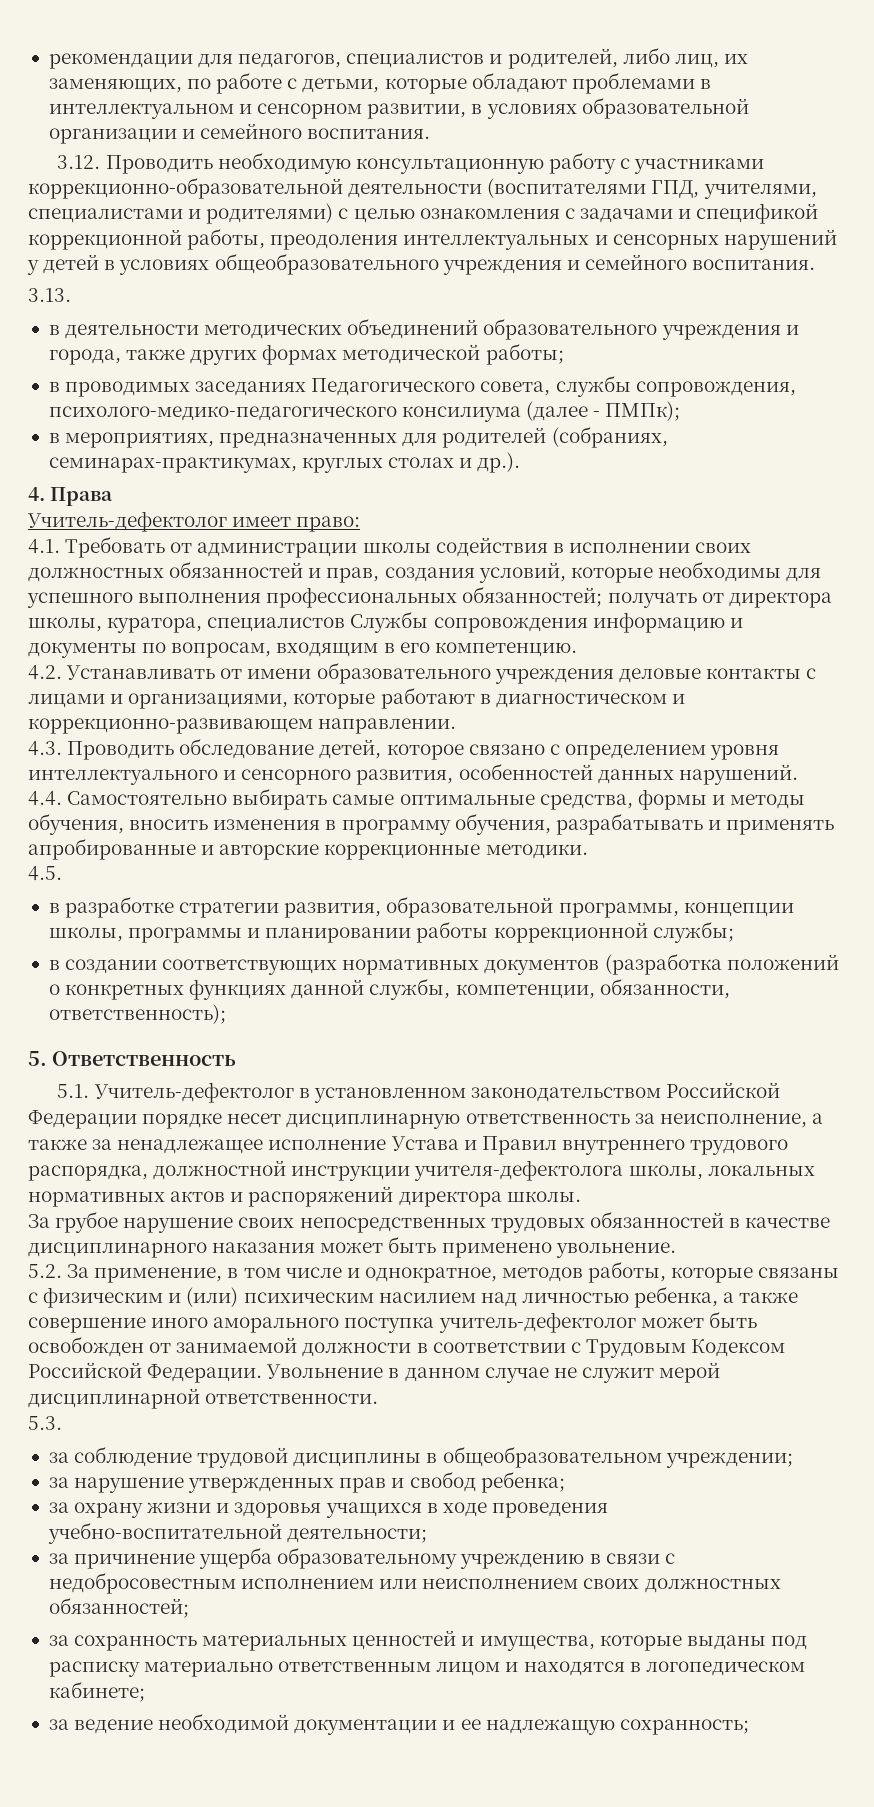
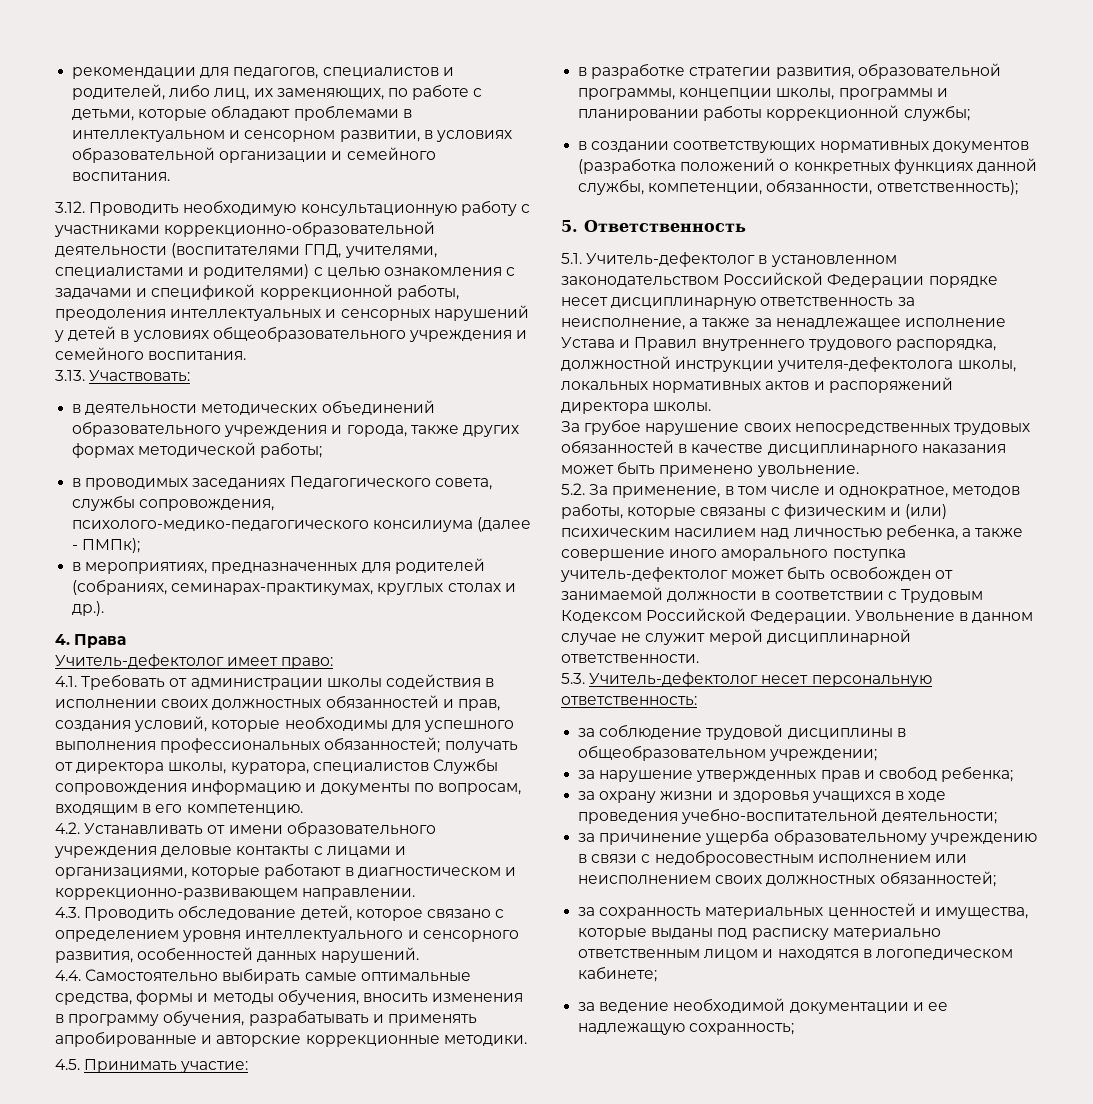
- 3.13.
+ 3.13. Участвовать:
- 4.5.
+ 4.5. Принимать участие:
- 5.3.
+ 5.3. Учитель-дефектолог несет персональную ответственность:

